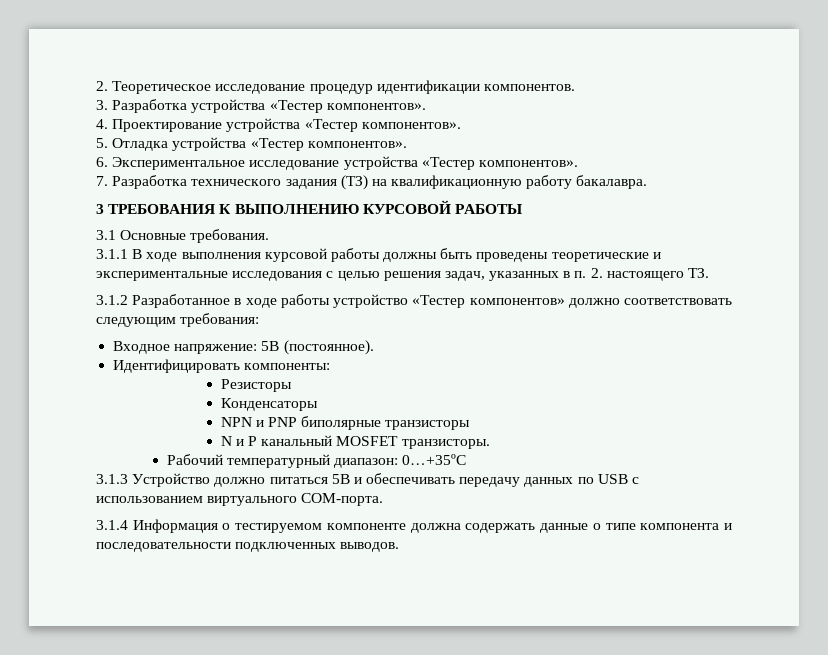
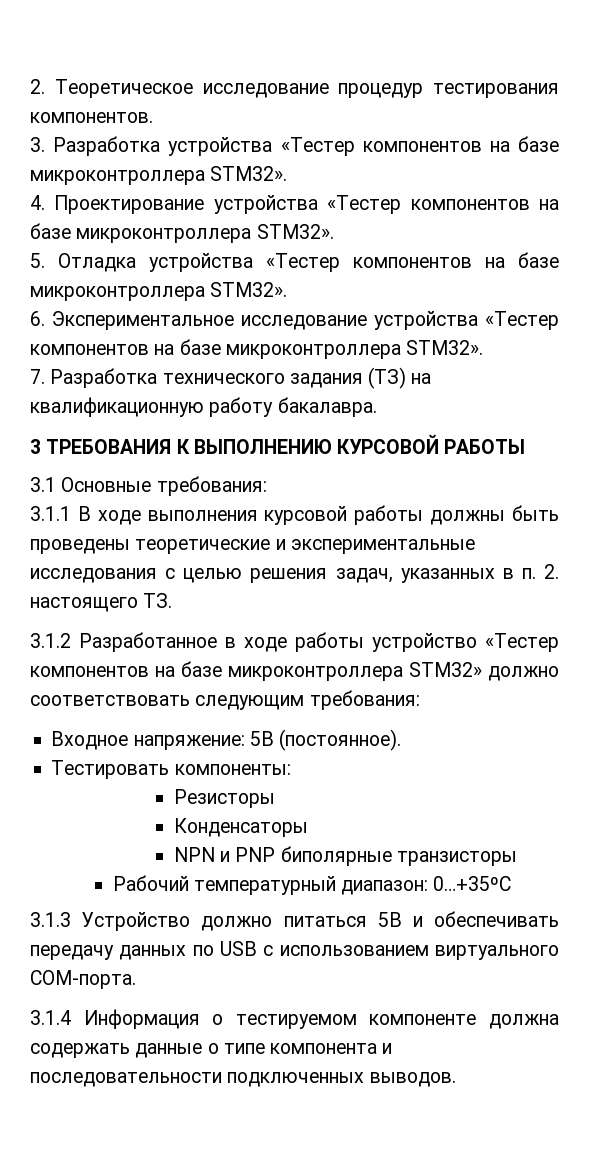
- 2. Теоретическое исследование процедур идентификации компонентов.
+ 2. Теоретическое исследование процедур тестирования компонентов.
- 3. Разработка устройства «Тестер компонентов».
+ 3. Разработка устройства «Тестер компонентов на базе микроконтроллера STM32».
- 4. Проектирование устройства «Тестер компонентов».
+ 4. Проектирование устройства «Тестер компонентов на базе микроконтроллера STM32».
- 5. Отладка устройства «Тестер компонентов».
+ 5. Отладка устройства «Тестер компонентов на базе микроконтроллера STM32».
- 6. Экспериментальное исследование устройства «Тестер компонентов».
+ 6. Экспериментальное исследование устройства «Тестер компонентов на базе микроконтроллера STM32».
- 3.1 Основные требования.
+ 3.1 Основные требования:
- 3.1.2 Разработанное в ходе работы устройство «Тестер компонентов» должно соответствовать следующим требования:
+ 3.1.2 Разработанное в ходе работы устройство «Тестер компонентов на базе микроконтроллера STM32» должно соответствовать следующим требования:
- Идентифицировать компоненты:
+ Тестировать компоненты:
- N и P канальный MOSFET транзисторы.

